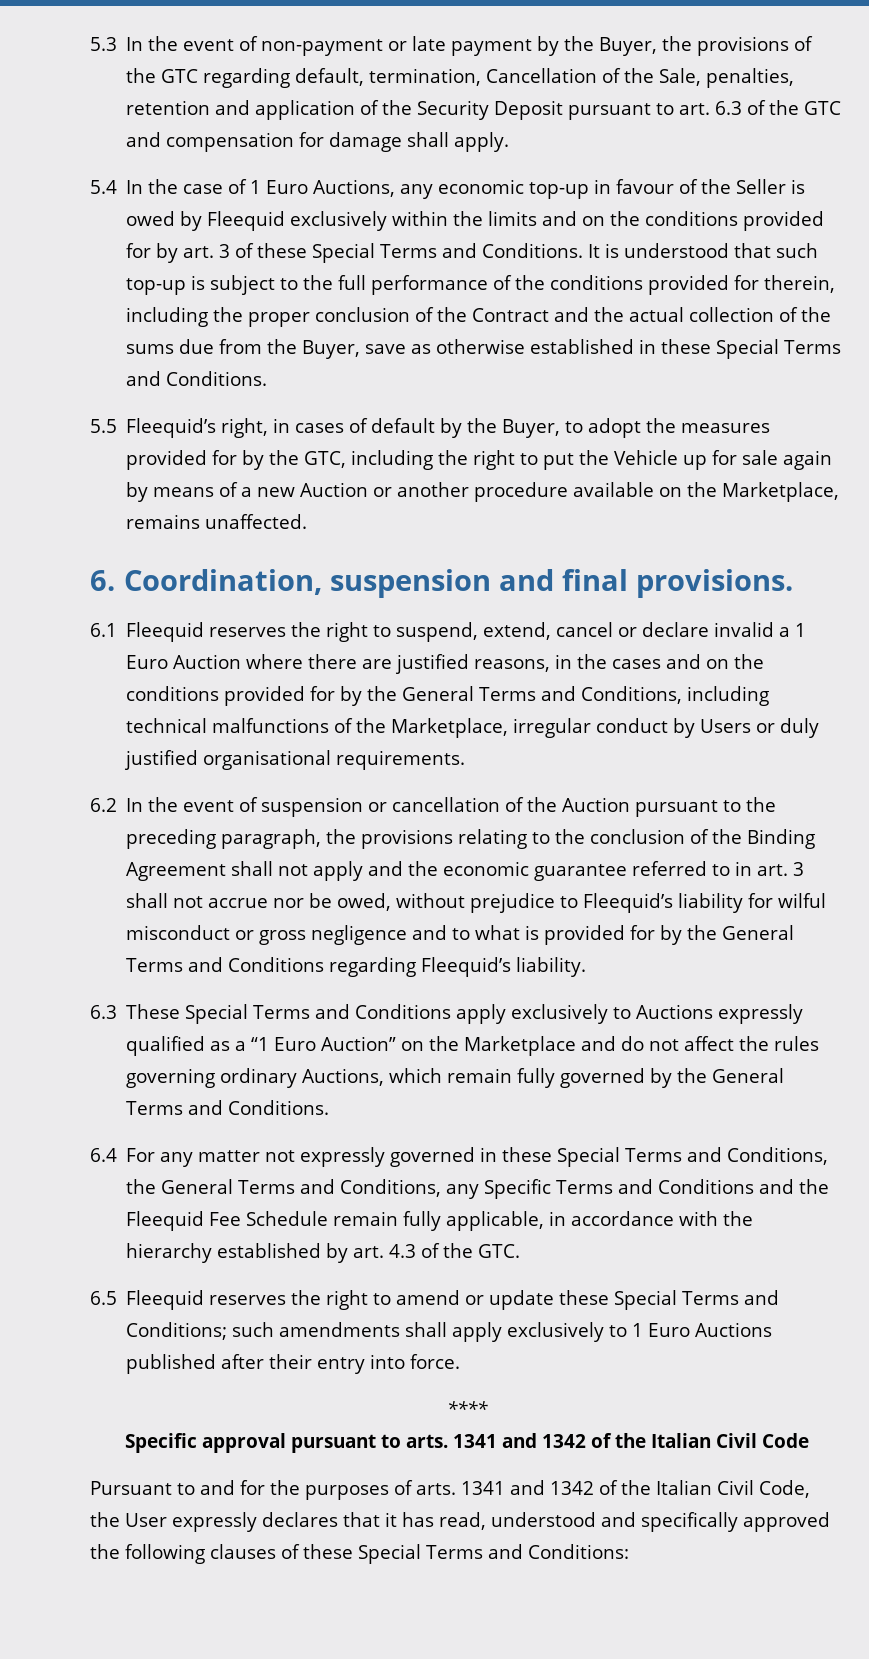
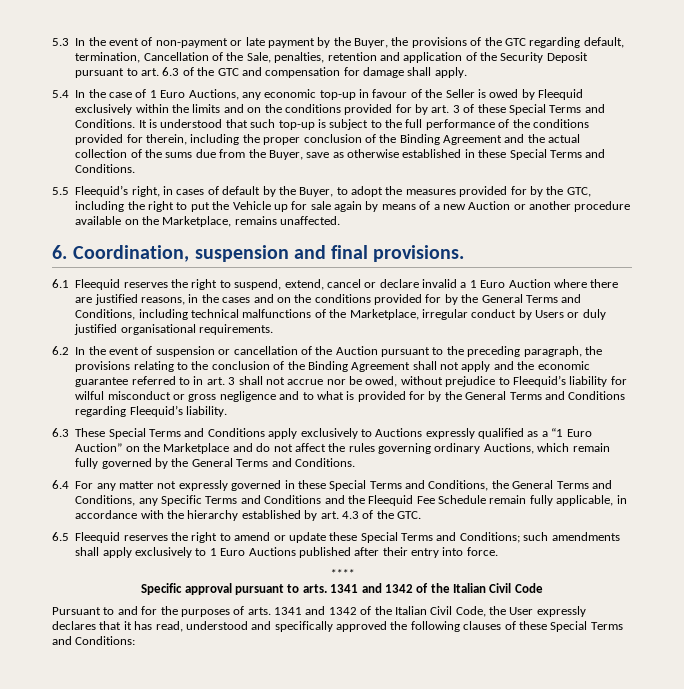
- It is understood that such top-up is subject to the full performance of the conditions provided for therein, including the proper conclusion of the Contract and the actual collection of the sums due from the Buyer, save as otherwise established in these Special Terms and Conditions.
+ It is understood that such top-up is subject to the full performance of the conditions provided for therein, including the proper conclusion of the Binding Agreement and the actual collection of the sums due from the Buyer, save as otherwise established in these Special Terms and Conditions.

